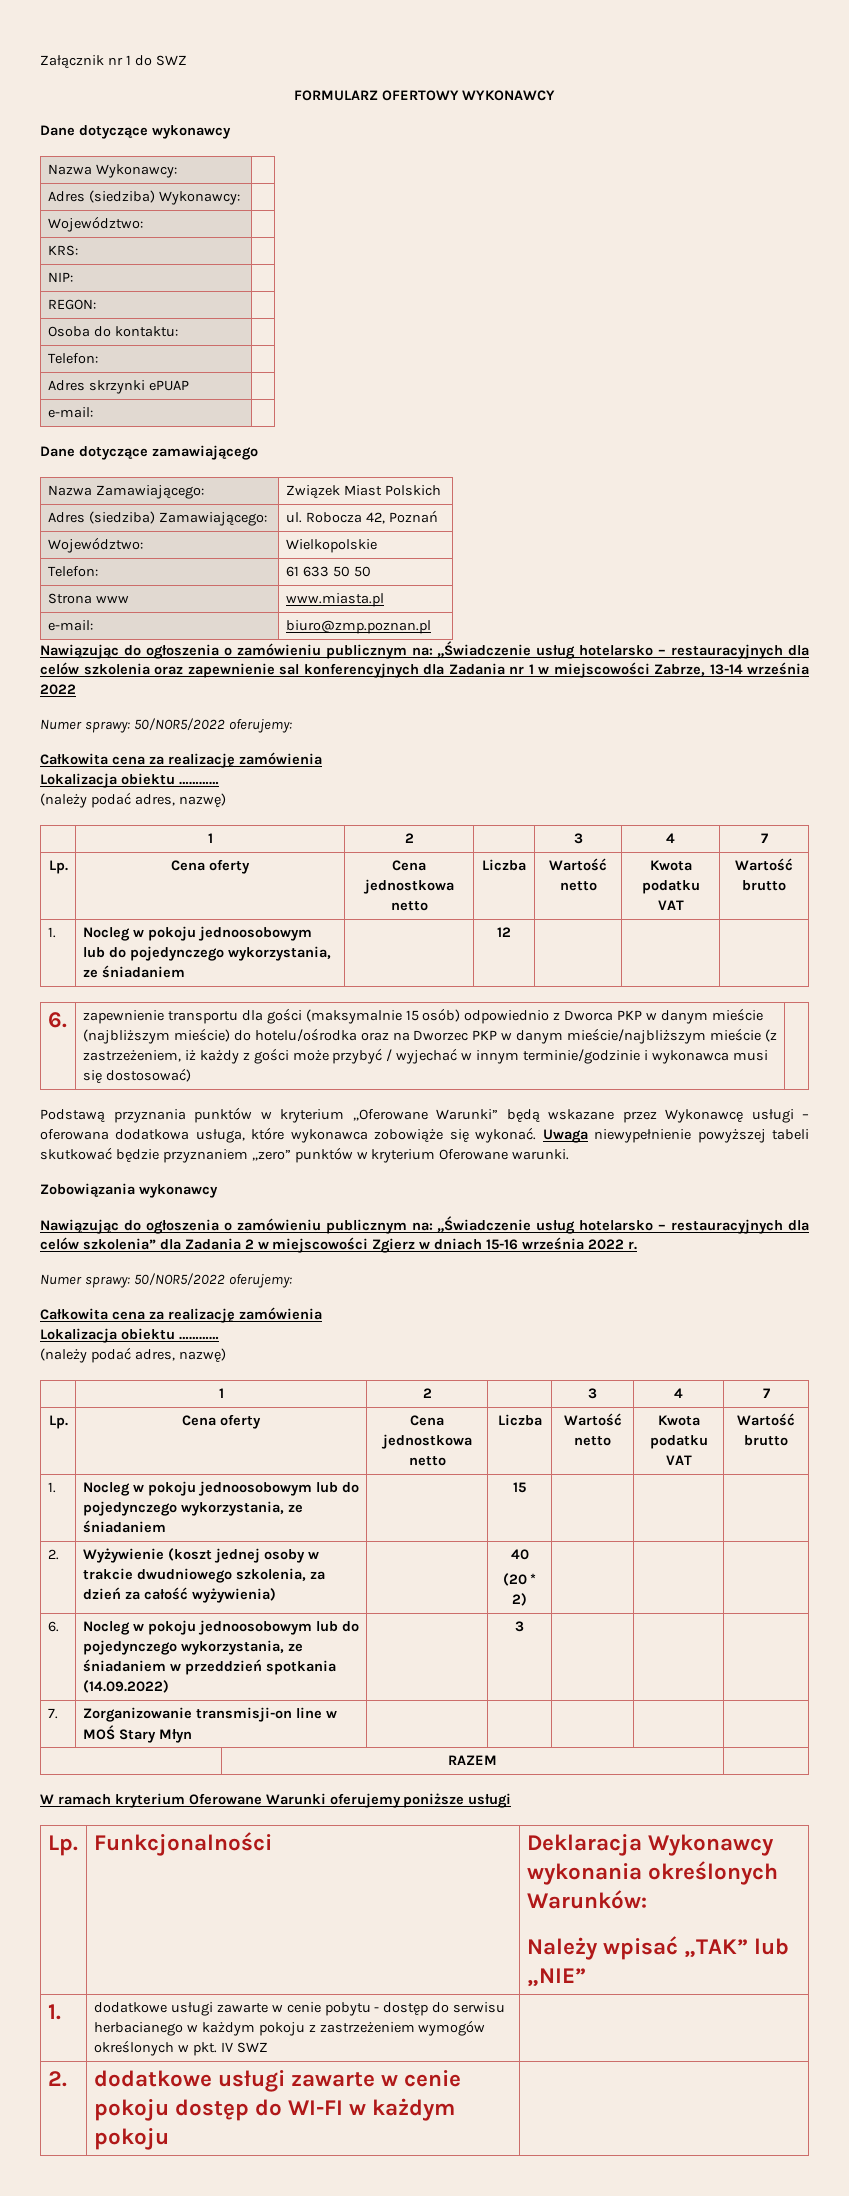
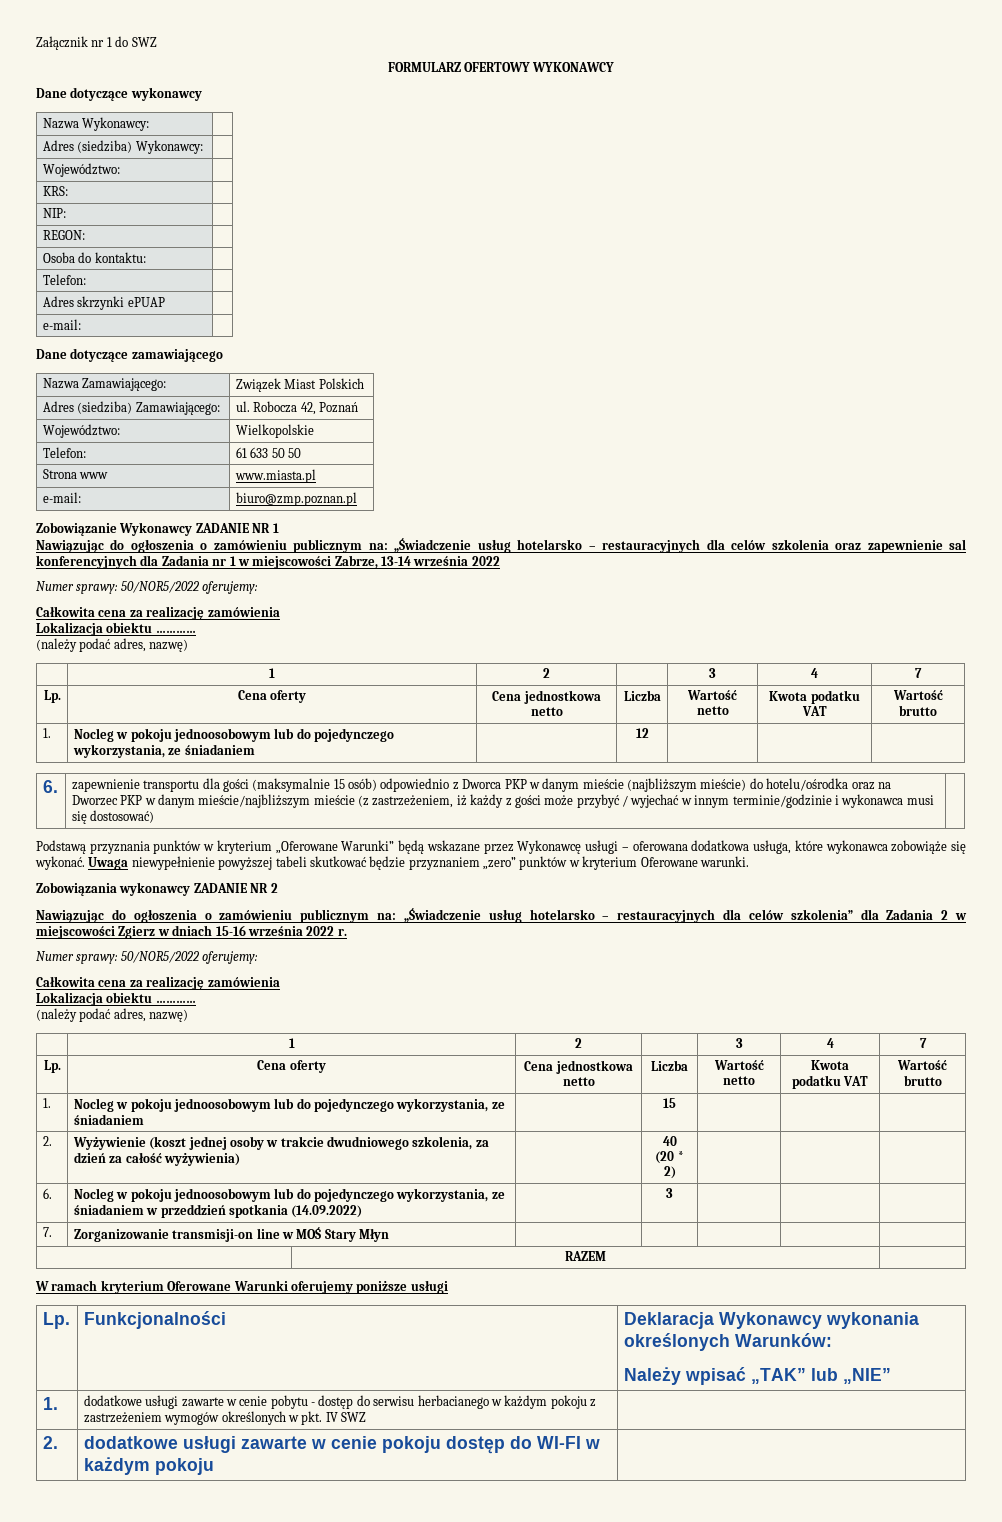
+ Zobowiązanie Wykonawcy ZADANIE NR 1
- Zobowiązania wykonawcy
+ Zobowiązania wykonawcy ZADANIE NR 2

